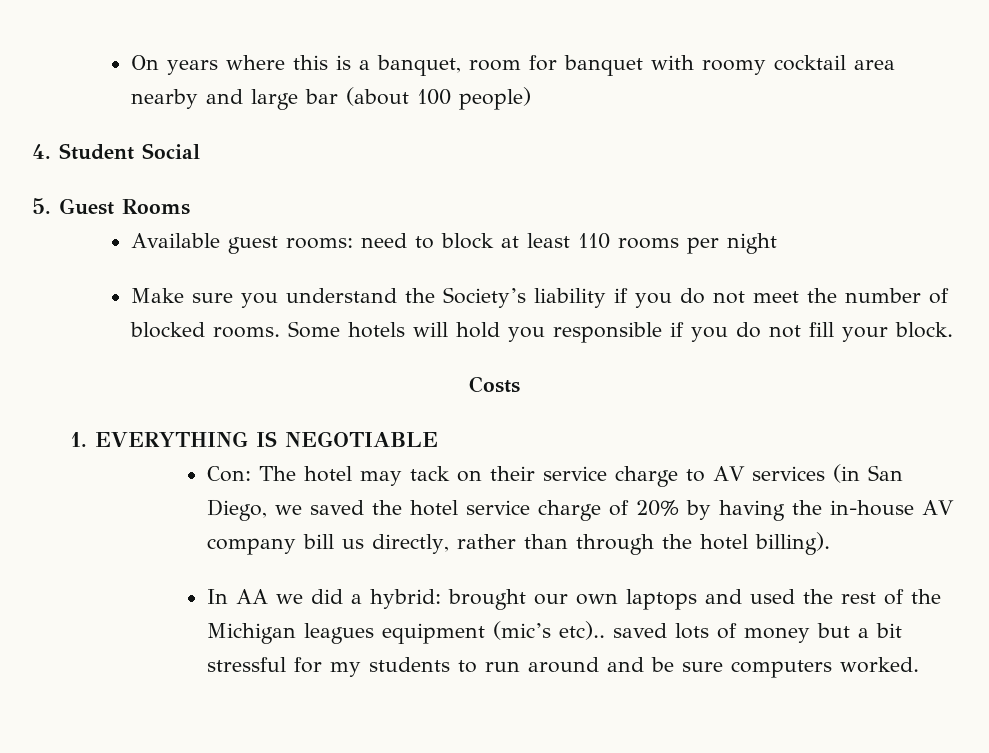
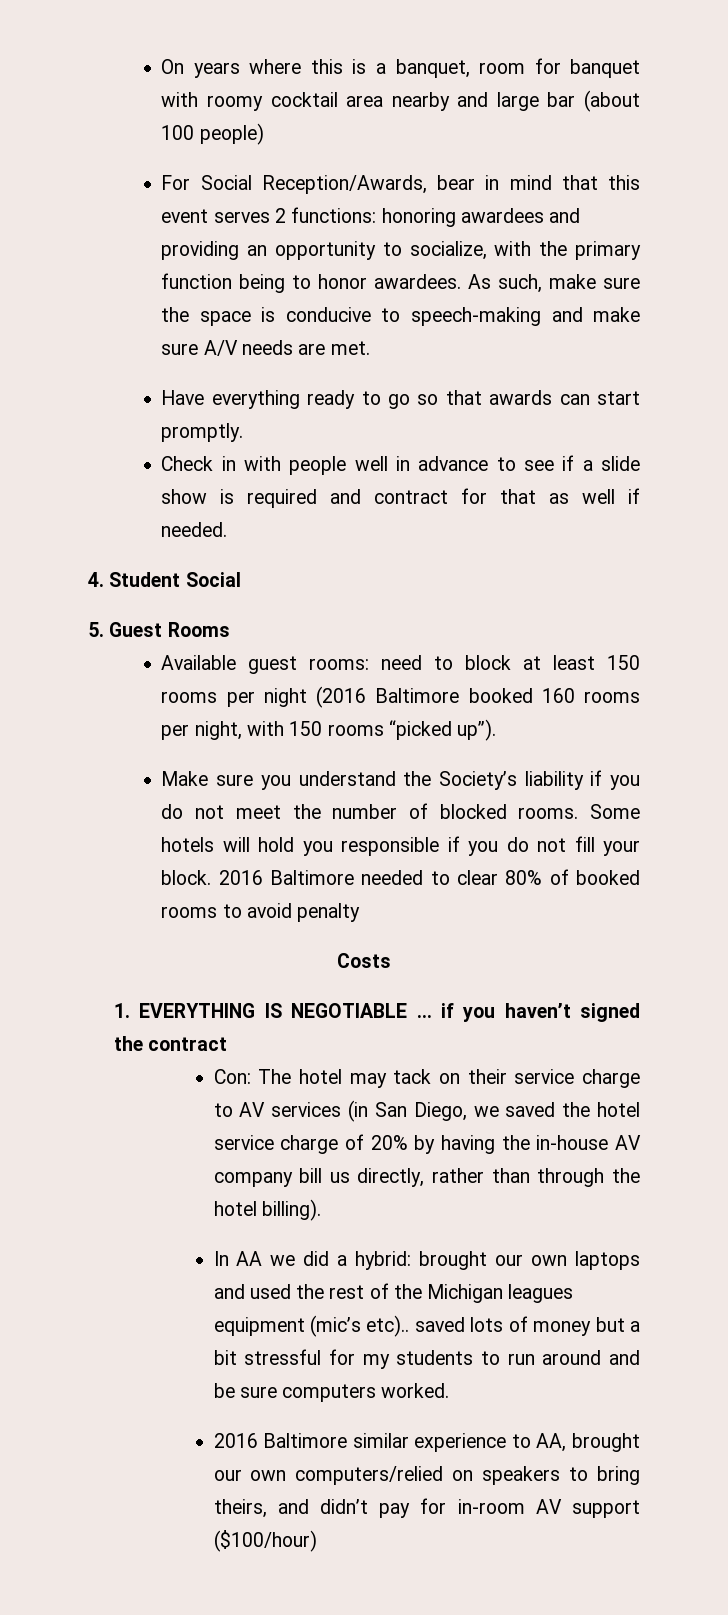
+ For Social Reception/Awards, bear in mind that this event serves 2 functions: honoring awardees and providing an opportunity to socialize, with the primary function being to honor awardees. As such, make sure the space is conducive to speech-making and make sure A/V needs are met.
+ Have everything ready to go so that awards can start promptly.
+ Check in with people well in advance to see if a slide show is required and contract for that as well if needed.
- Available guest rooms: need to block at least 110 rooms per night
+ Available guest rooms: need to block at least 150 rooms per night (2016 Baltimore booked 160 rooms per night, with 150 rooms “picked up”).
+ 2016 Baltimore needed to clear 80% of booked rooms to avoid penalty
- 1. EVERYTHING IS NEGOTIABLE
+ 1. EVERYTHING IS NEGOTIABLE … if you haven’t signed the contract
+ 2016 Baltimore similar experience to AA, brought our own computers/relied on speakers to bring theirs, and didn’t pay for in-room AV support ($100/hour)

